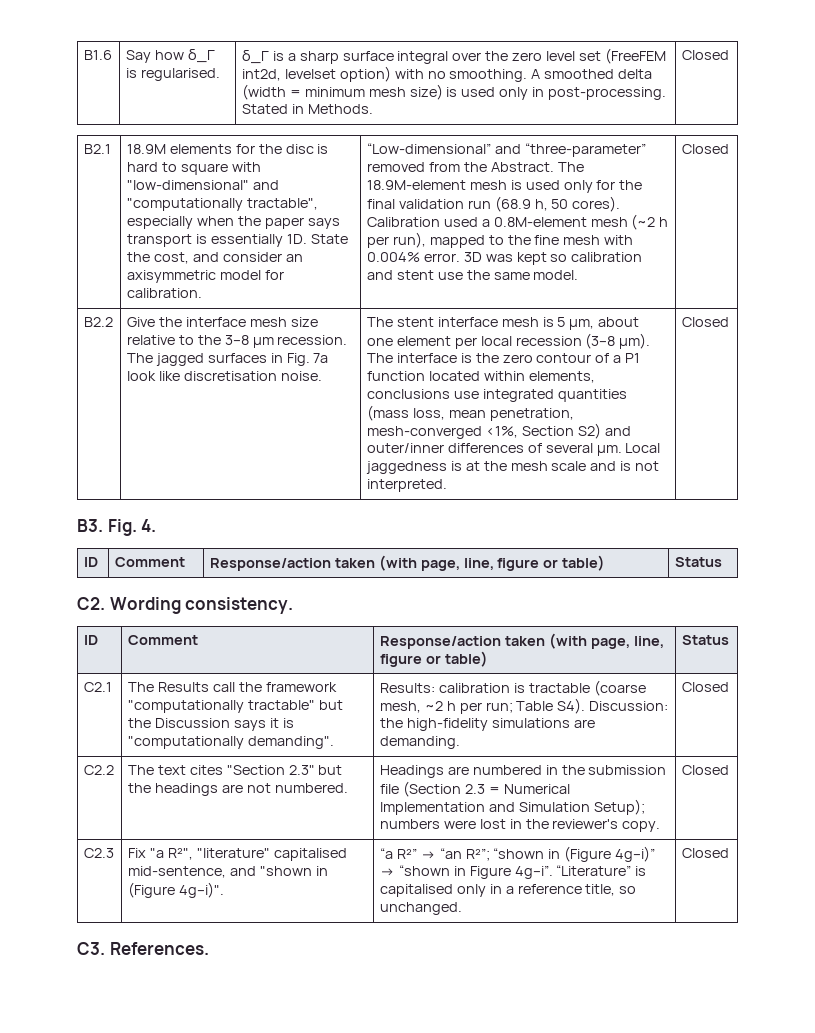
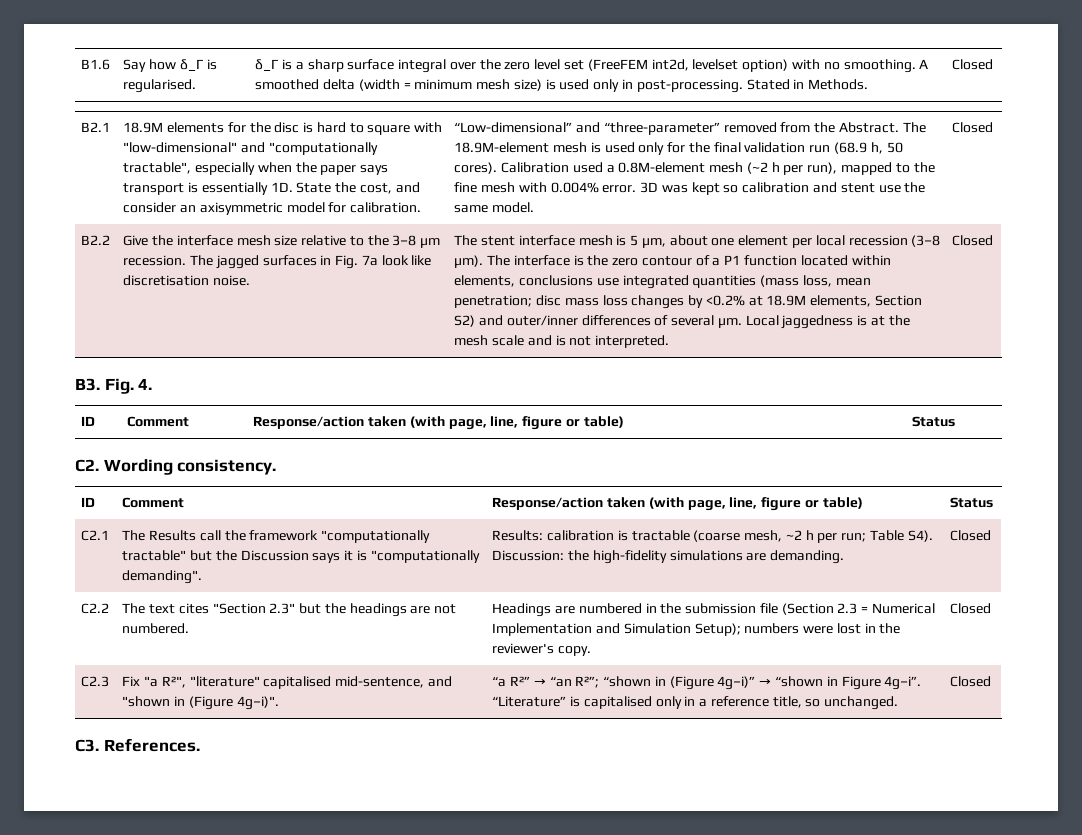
- The interface is the zero contour of a P1 function located within elements, conclusions use integrated quantities (mass loss, mean penetration, mesh-converged <1%, Section S2) and outer/inner differences of several µm.
+ The interface is the zero contour of a P1 function located within elements, conclusions use integrated quantities (mass loss, mean penetration; disc mass loss changes by <0.2% at 18.9M elements, Section S2) and outer/inner differences of several µm.

